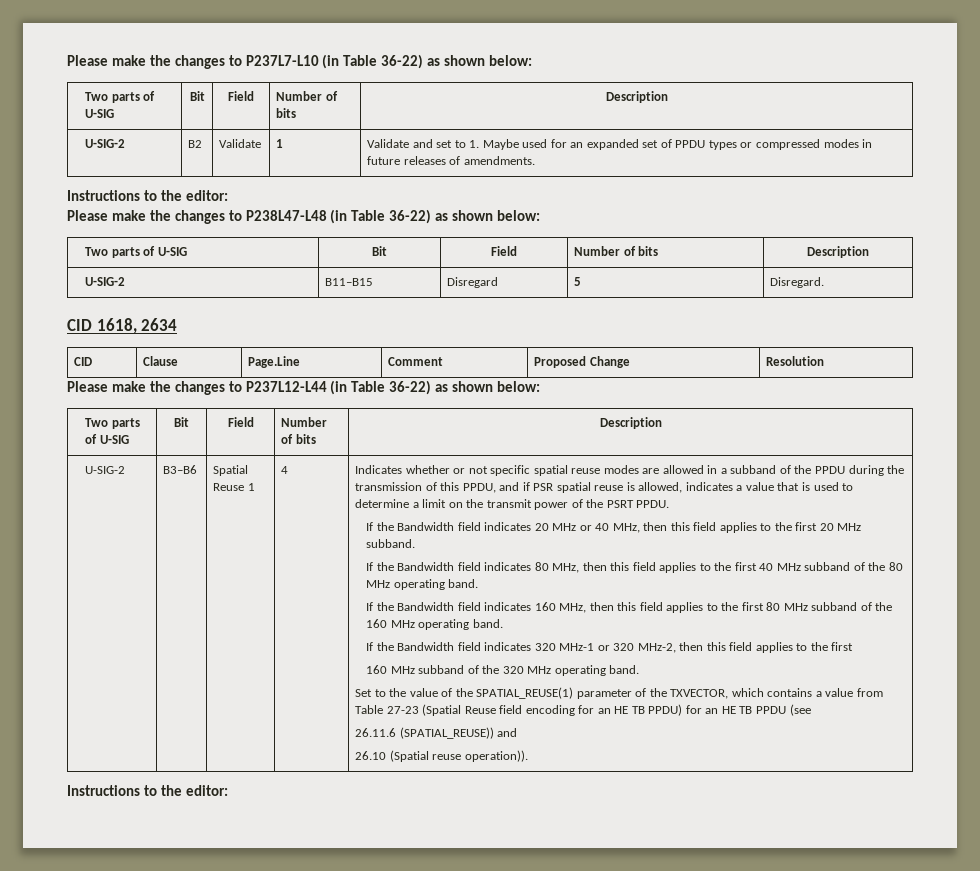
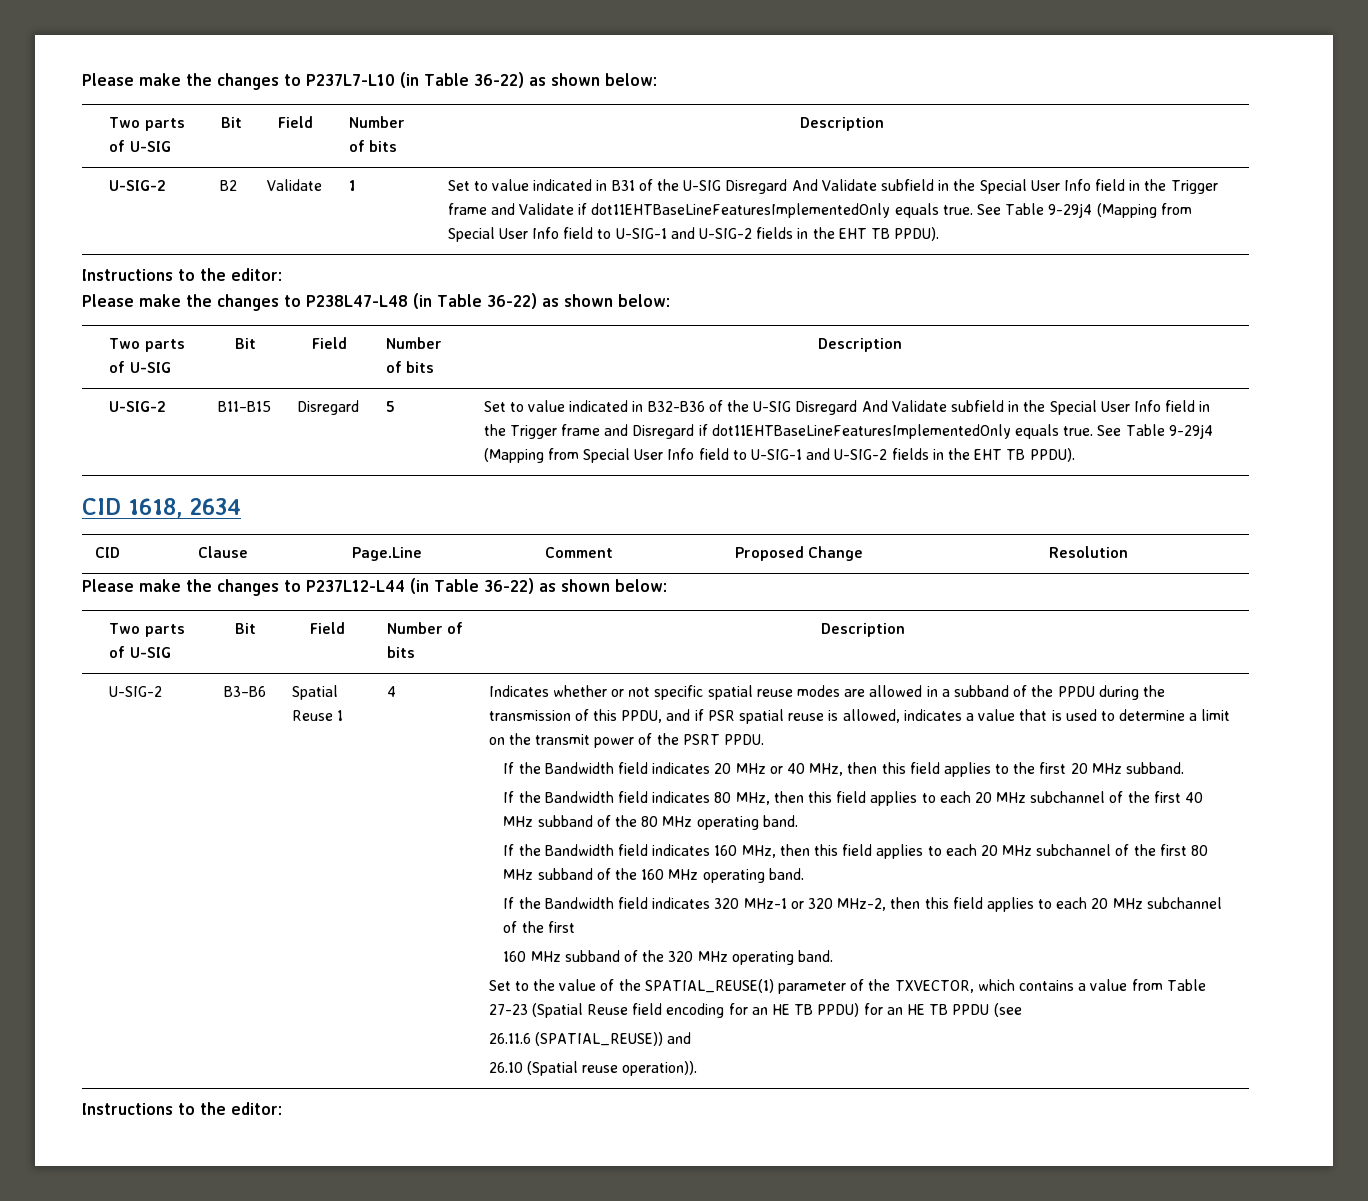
- Validate and set to 1. Maybe used for an expanded set of PPDU types or compressed modes in future releases of amendments.
+ Set to value indicated in B31 of the U-SIG Disregard And Validate subfield in the Special User Info field in the Trigger frame and Validate if dot11EHTBaseLineFeaturesImplementedOnly equals true. See Table 9-29j4 (Mapping from Special User Info field to U-SIG-1 and U-SIG-2 fields in the EHT TB PPDU).
- Disregard.
+ Set to value indicated in B32-B36 of the U-SIG Disregard And Validate subfield in the Special User Info field in the Trigger frame and Disregard if dot11EHTBaseLineFeaturesImplementedOnly equals true. See Table 9-29j4 (Mapping from Special User Info field to U-SIG-1 and U-SIG-2 fields in the EHT TB PPDU).
- If the Bandwidth field indicates 80 MHz, then this field applies to the first 40 MHz subband of the 80 MHz operating band.
+ If the Bandwidth field indicates 80 MHz, then this field applies to each 20 MHz subchannel of the first 40 MHz subband of the 80 MHz operating band.
- If the Bandwidth field indicates 160 MHz, then this field applies to the first 80 MHz subband of the 160 MHz operating band.
+ If the Bandwidth field indicates 160 MHz, then this field applies to each 20 MHz subchannel of the first 80 MHz subband of the 160 MHz operating band.
- If the Bandwidth field indicates 320 MHz-1 or 320 MHz-2, then this field applies to the first
+ If the Bandwidth field indicates 320 MHz-1 or 320 MHz-2, then this field applies to each 20 MHz subchannel of the first

